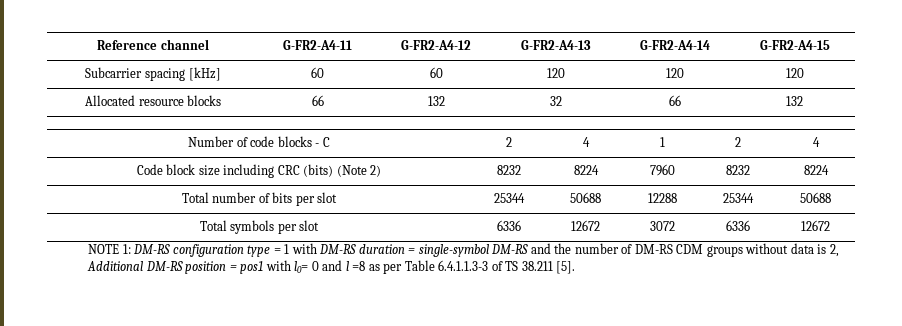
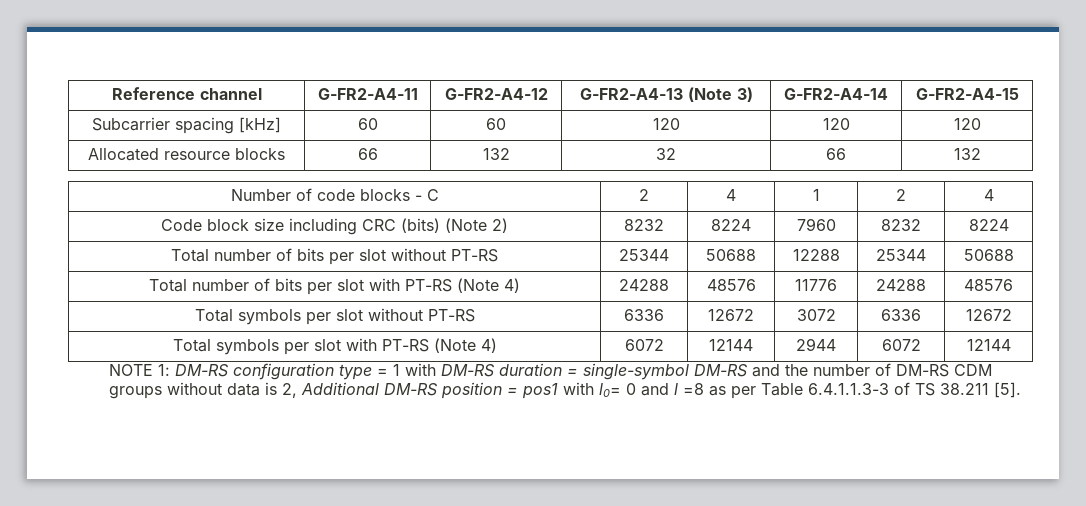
- Reference channel | G-FR2-A4-11 | G-FR2-A4-12 | G-FR2-A4-13 | G-FR2-A4-14 | G-FR2-A4-15
+ Reference channel | G-FR2-A4-11 | G-FR2-A4-12 | G-FR2-A4-13 (Note 3) | G-FR2-A4-14 | G-FR2-A4-15
- Total number of bits per slot | 25344 | 50688 | 12288 | 25344 | 50688
+ Total number of bits per slot without PT-RS | 25344 | 50688 | 12288 | 25344 | 50688
- Total symbols per slot | 6336 | 12672 | 3072 | 6336 | 12672
+ Total number of bits per slot with PT-RS (Note 4) | 24288 | 48576 | 11776 | 24288 | 48576
+ Total symbols per slot without PT-RS | 6336 | 12672 | 3072 | 6336 | 12672
+ Total symbols per slot with PT-RS (Note 4) | 6072 | 12144 | 2944 | 6072 | 12144

